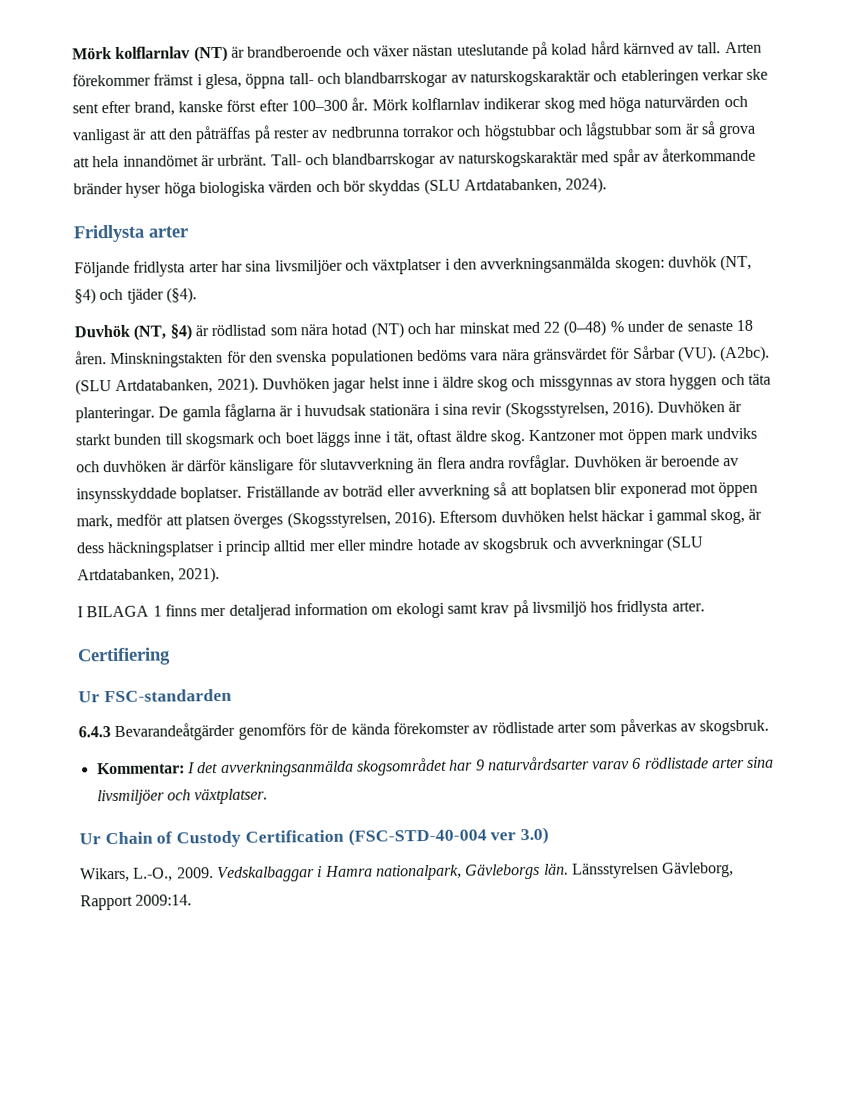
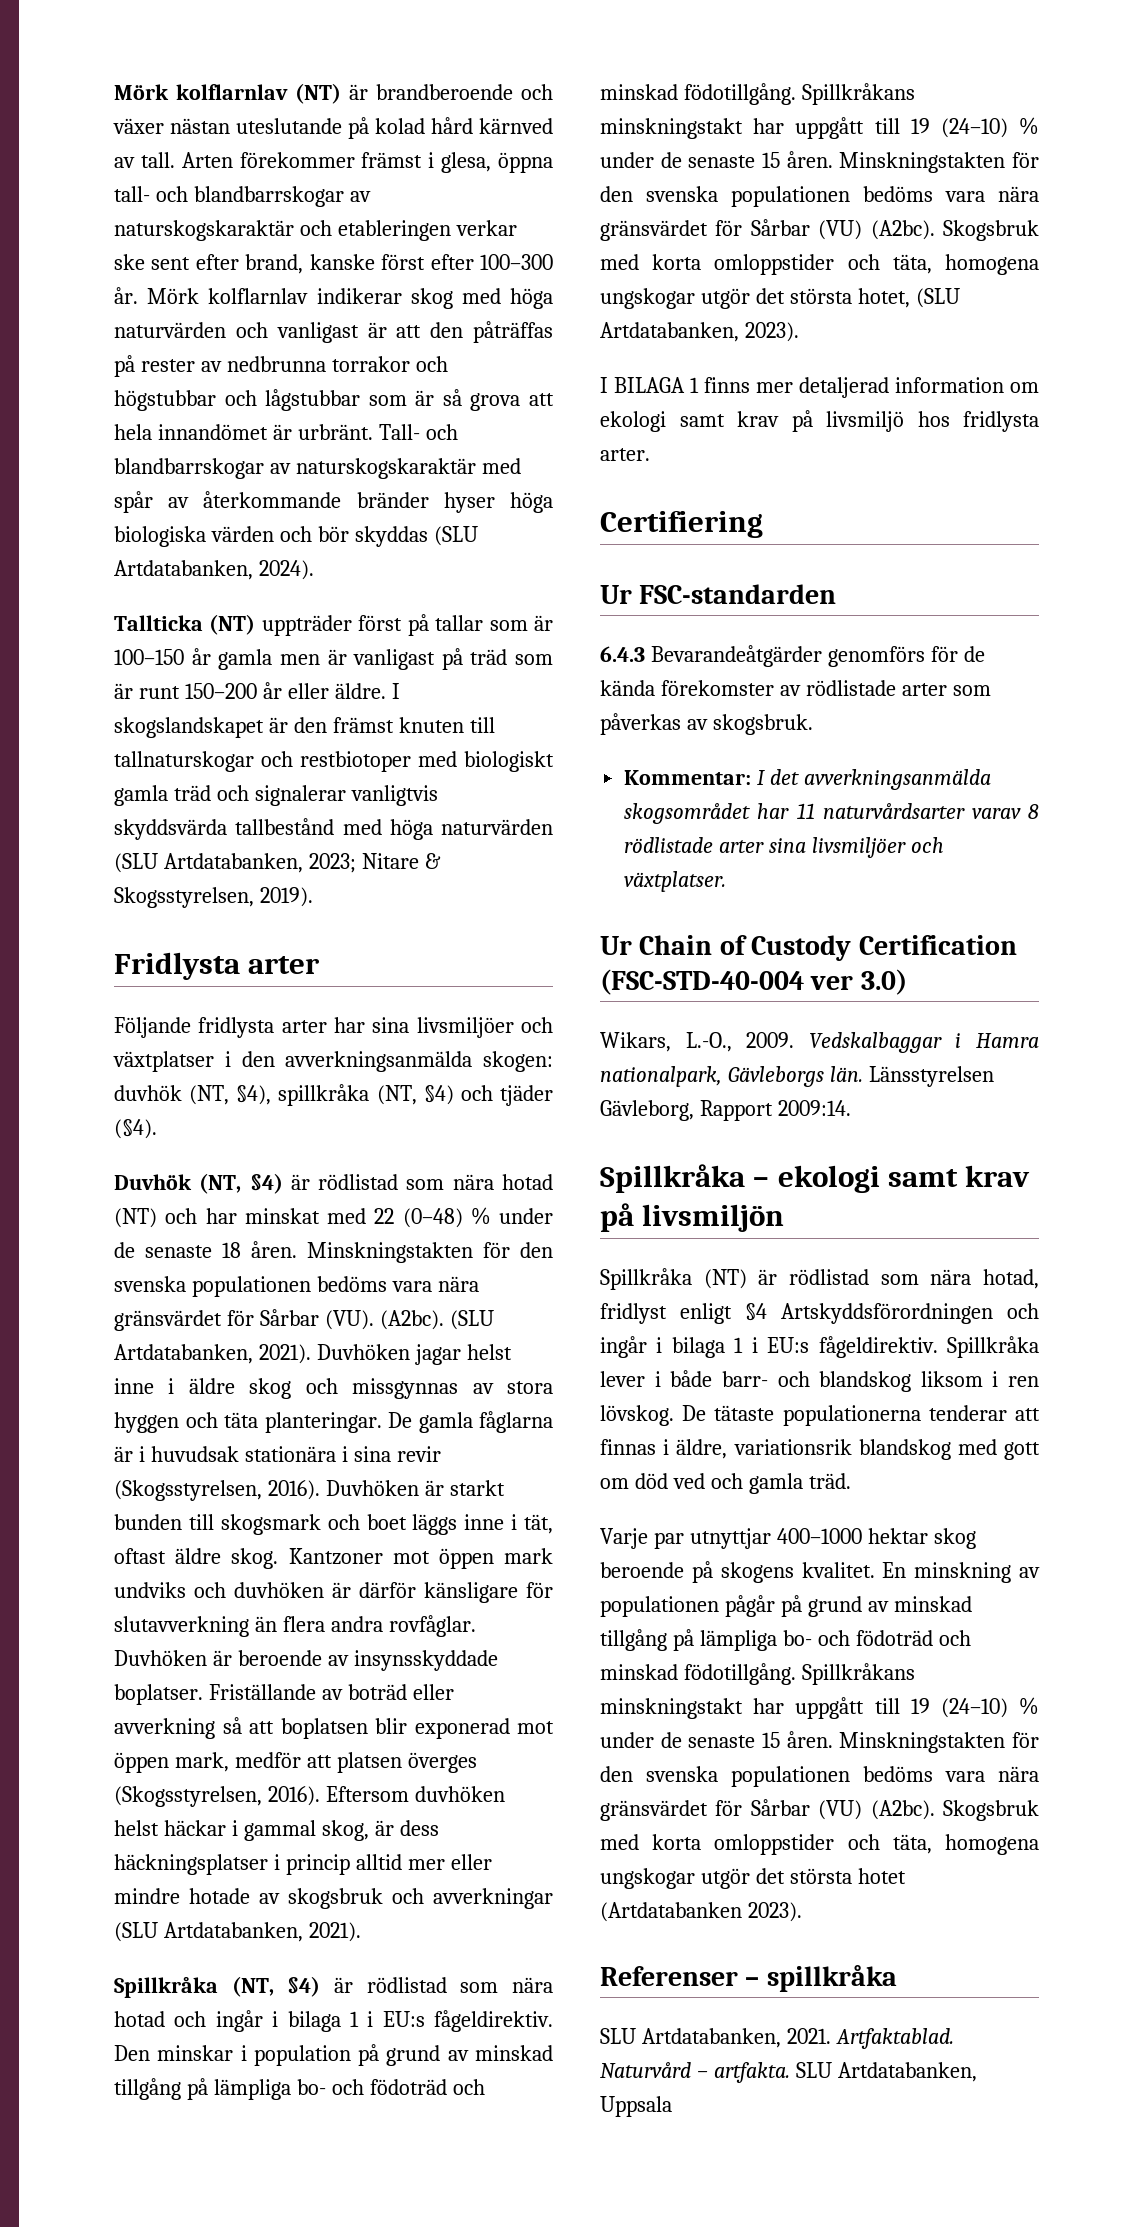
+ Tallticka (NT) uppträder först på tallar som är 100–150 år gamla men är vanligast på träd som är runt 150–200 år eller äldre. I skogslandskapet är den främst knuten till tallnaturskogar och restbiotoper med biologiskt gamla träd och signalerar vanligtvis skyddsvärda tallbestånd med höga naturvärden (SLU Artdatabanken, 2023; Nitare & Skogsstyrelsen, 2019).
- Följande fridlysta arter har sina livsmiljöer och växtplatser i den avverkningsanmälda skogen: duvhök (NT, §4) och tjäder (§4).
+ Följande fridlysta arter har sina livsmiljöer och växtplatser i den avverkningsanmälda skogen: duvhök (NT, §4), spillkråka (NT, §4) och tjäder (§4).
+ Spillkråka (NT, §4) är rödlistad som nära hotad och ingår i bilaga 1 i EU:s fågeldirektiv. Den minskar i population på grund av minskad tillgång på lämpliga bo- och födoträd och minskad födotillgång. Spillkråkans minskningstakt har uppgått till 19 (24–10) % under de senaste 15 åren. Minskningstakten för den svenska populationen bedöms vara nära gränsvärdet för Sårbar (VU) (A2bc). Skogsbruk med korta omloppstider och täta, homogena ungskogar utgör det största hotet, (SLU Artdatabanken, 2023).
- Kommentar: I det avverkningsanmälda skogsområdet har 9 naturvårdsarter varav 6 rödlistade arter sina livsmiljöer och växtplatser.
+ Kommentar: I det avverkningsanmälda skogsområdet har 11 naturvårdsarter varav 8 rödlistade arter sina livsmiljöer och växtplatser.
+ Spillkråka – ekologi samt krav på livsmiljön
+ Spillkråka (NT) är rödlistad som nära hotad, fridlyst enligt §4 Artskyddsförordningen och ingår i bilaga 1 i EU:s fågeldirektiv. Spillkråka lever i både barr- och blandskog liksom i ren lövskog. De tätaste populationerna tenderar att finnas i äldre, variationsrik blandskog med gott om död ved och gamla träd.
+ Varje par utnyttjar 400–1000 hektar skog beroende på skogens kvalitet. En minskning av populationen pågår på grund av minskad tillgång på lämpliga bo- och födoträd och minskad födotillgång. Spillkråkans minskningstakt har uppgått till 19 (24–10) % under de senaste 15 åren. Minskningstakten för den svenska populationen bedöms vara nära gränsvärdet för Sårbar (VU) (A2bc). Skogsbruk med korta omloppstider och täta, homogena ungskogar utgör det största hotet (Artdatabanken 2023).
+ Referenser – spillkråka
+ SLU Artdatabanken, 2021. Artfaktablad. Naturvård – artfakta. SLU Artdatabanken, Uppsala

